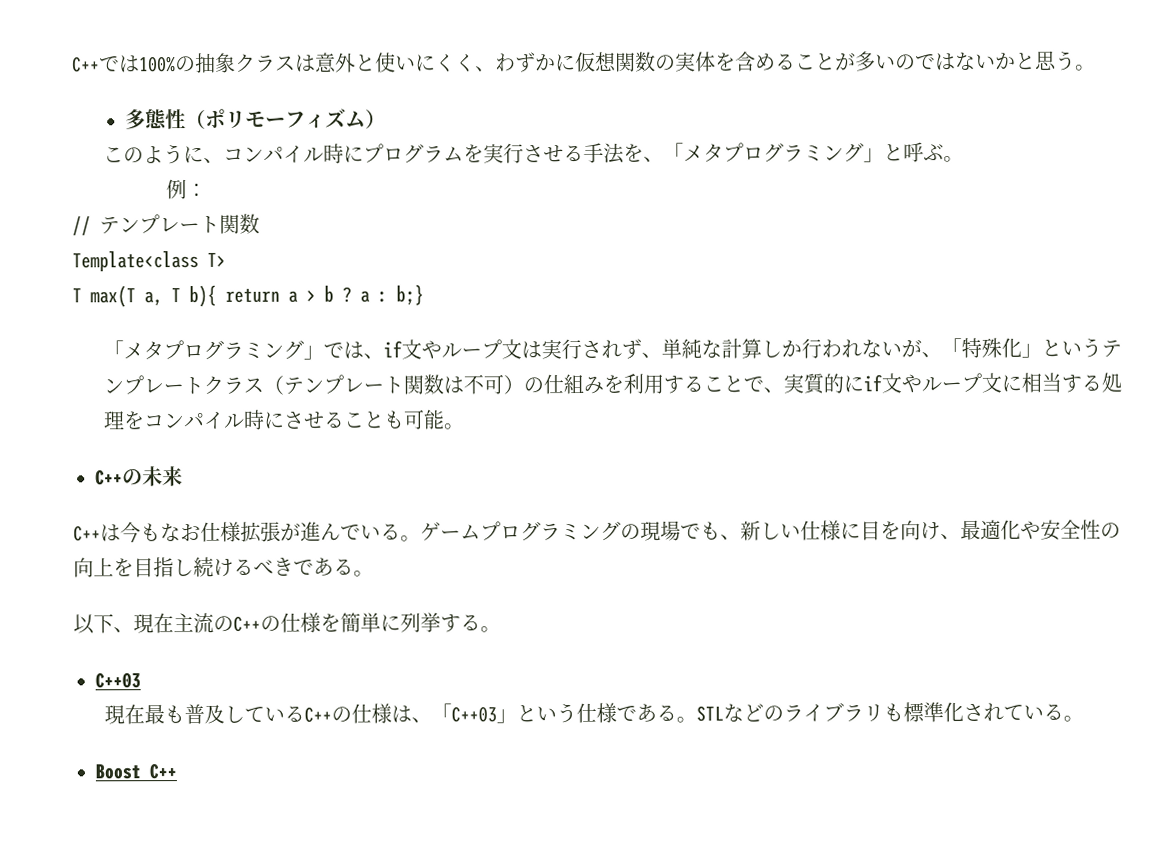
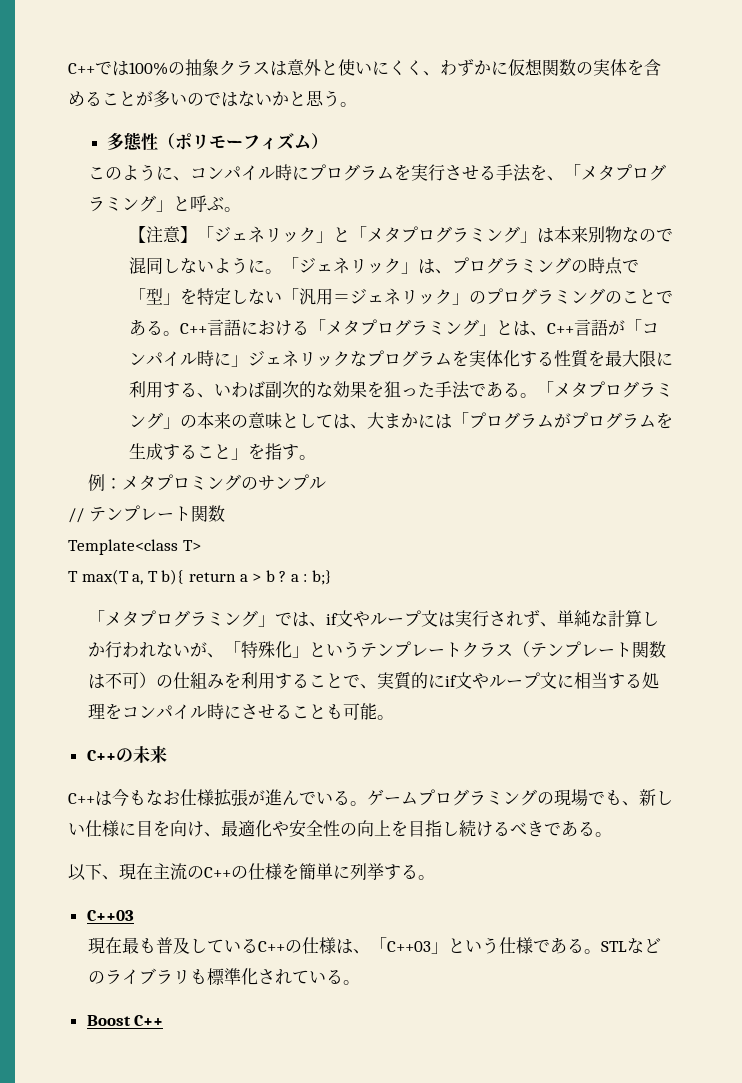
- 例：
+ 【注意】「ジェネリック」と「メタプログラミング」は本来別物なので混同しないように。「ジェネリック」は、プログラミングの時点で「型」を特定しない「汎用＝ジェネリック」のプログラミングのことである。C++言語における「メタプログラミング」とは、C++言語が「コンパイル時に」ジェネリックなプログラムを実体化する性質を最大限に利用する、いわば副次的な効果を狙った手法である。「メタプログラミング」の本来の意味としては、大まかには「プログラムがプログラムを生成すること」を指す。
+ 例：メタプロミングのサンプル

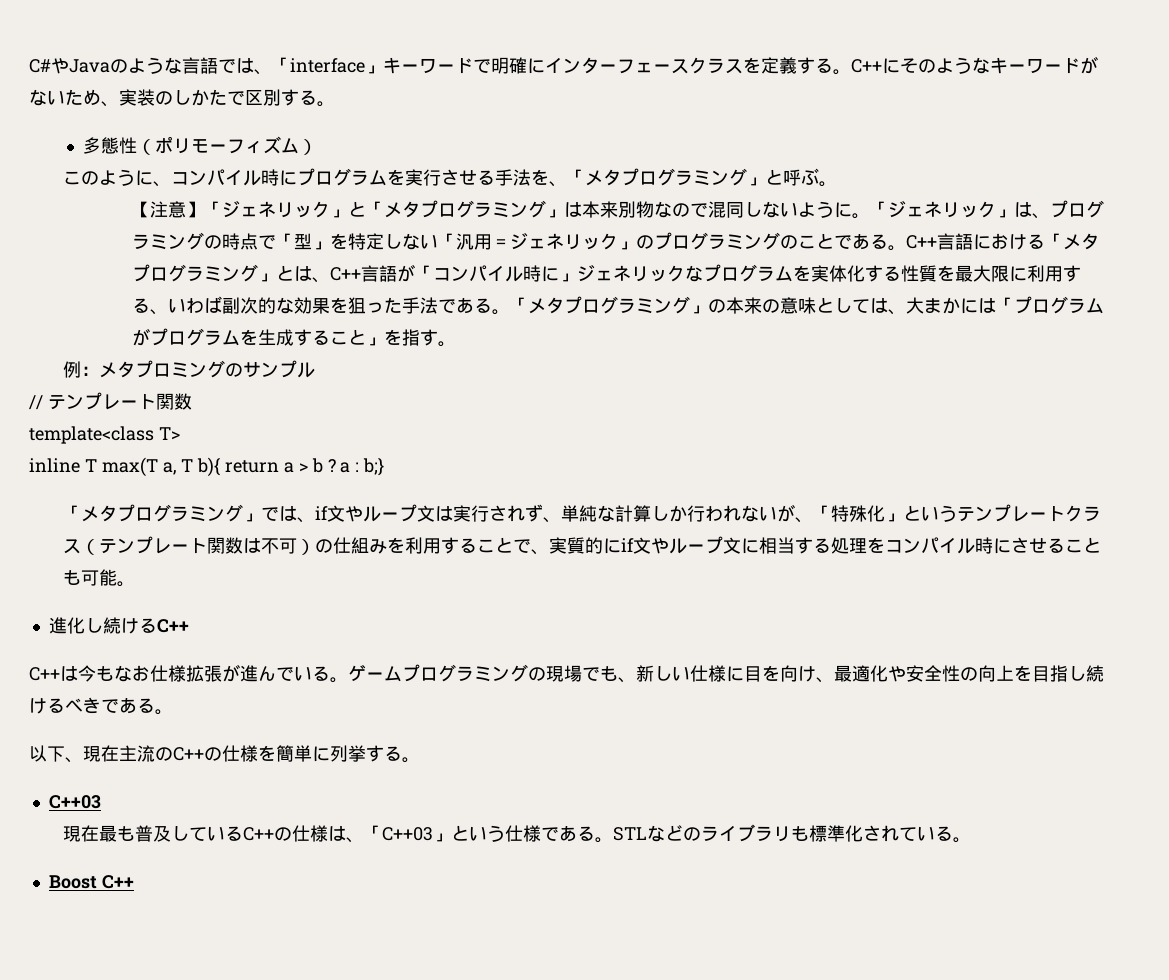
- C++では100%の抽象クラスは意外と使いにくく、わずかに仮想関数の実体を含めることが多いのではないかと思う。
+ C#やJavaのような言語では、「interface」キーワードで明確にインターフェースクラスを定義する。C++にそのようなキーワードがないため、実装のしかたで区別する。
- Template<class T>
+ template<class T>
- T max(T a, T b){ return a > b ? a : b;}
+ inline T max(T a, T b){ return a > b ? a : b;}
- C++の未来
+ 進化し続けるC++

